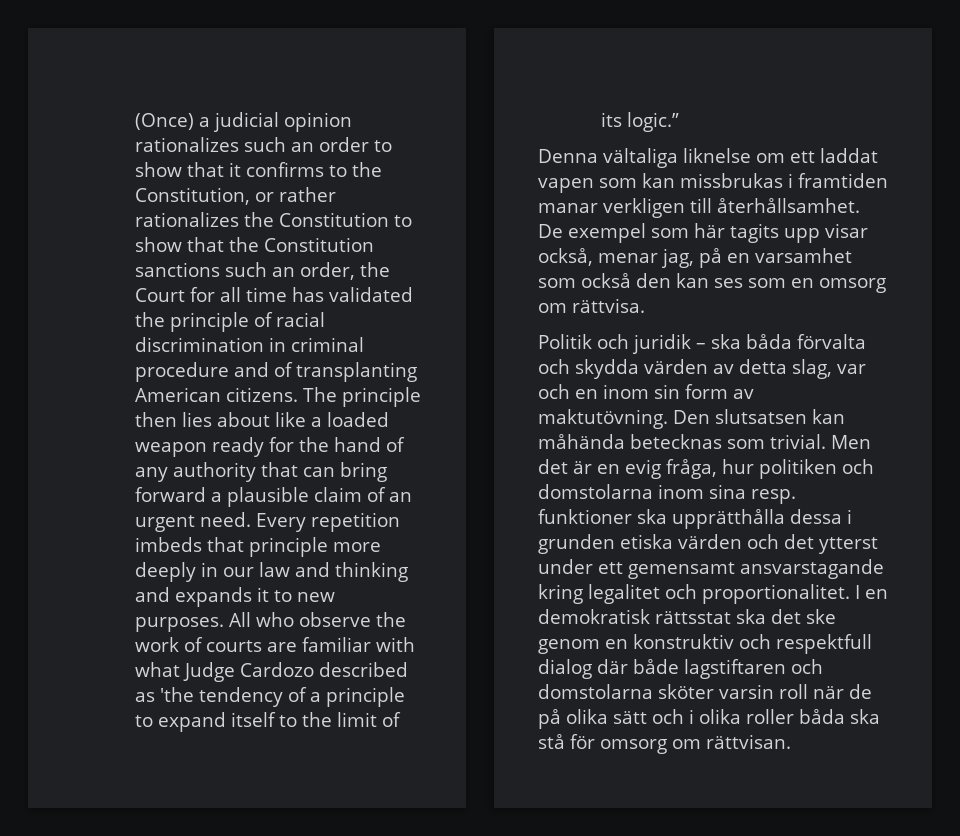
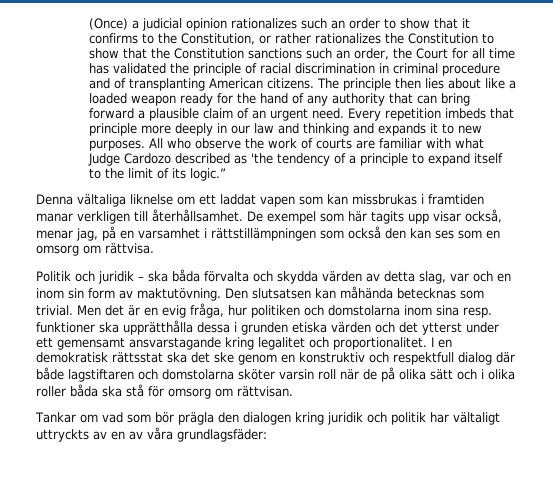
- De exempel som här tagits upp visar också, menar jag, på en varsamhet som också den kan ses som en omsorg om rättvisa.
+ De exempel som här tagits upp visar också, menar jag, på en varsamhet i rättstillämpningen som också den kan ses som en omsorg om rättvisa.
+ Tankar om vad som bör prägla den dialogen kring juridik och politik har vältaligt uttryckts av en av våra grundlagsfäder:

